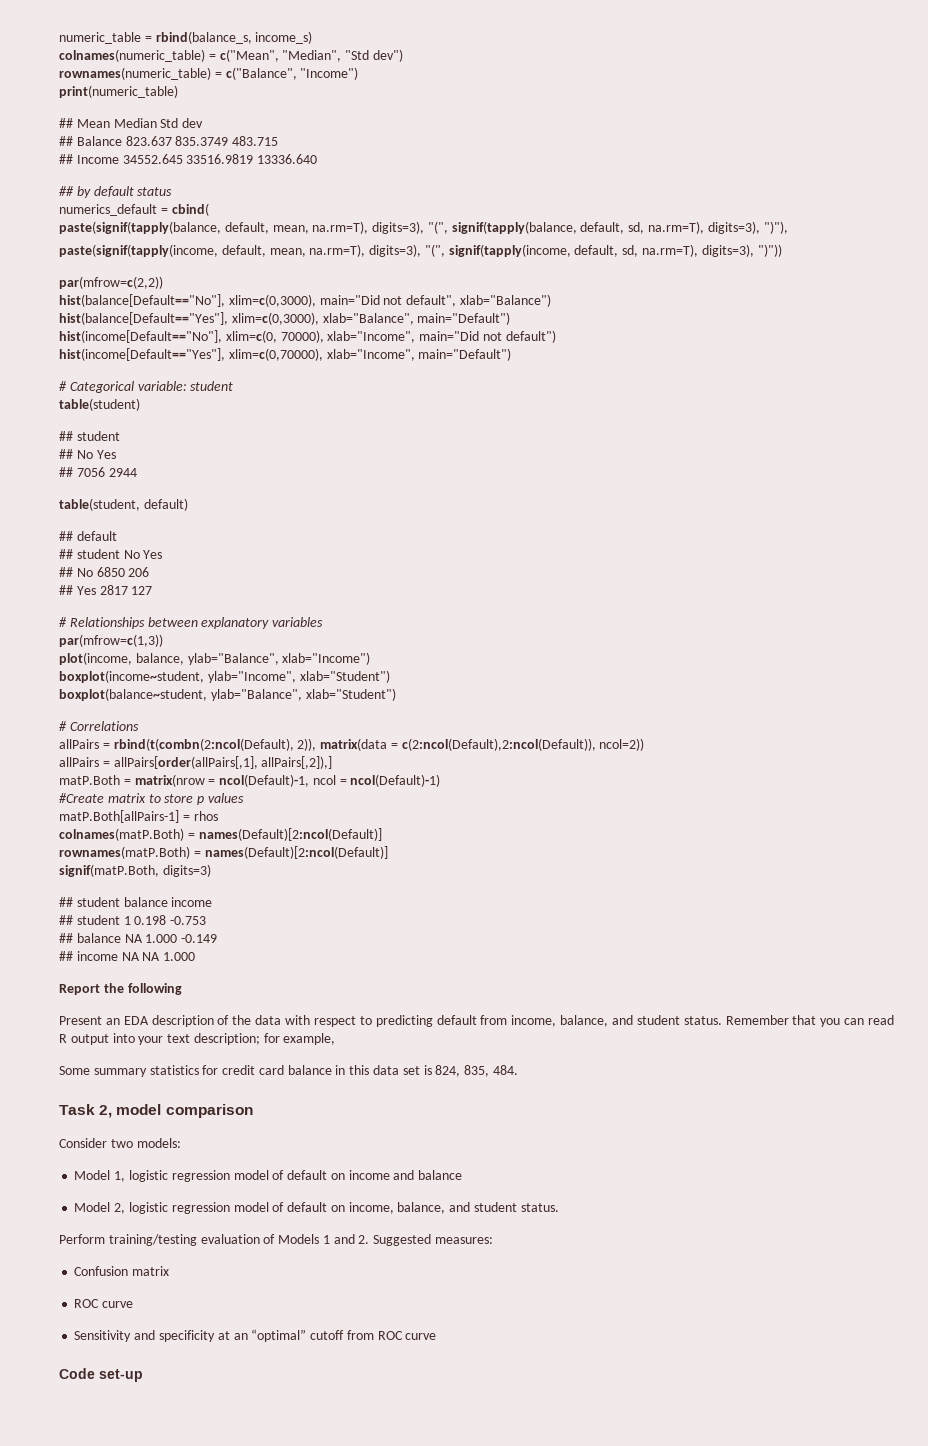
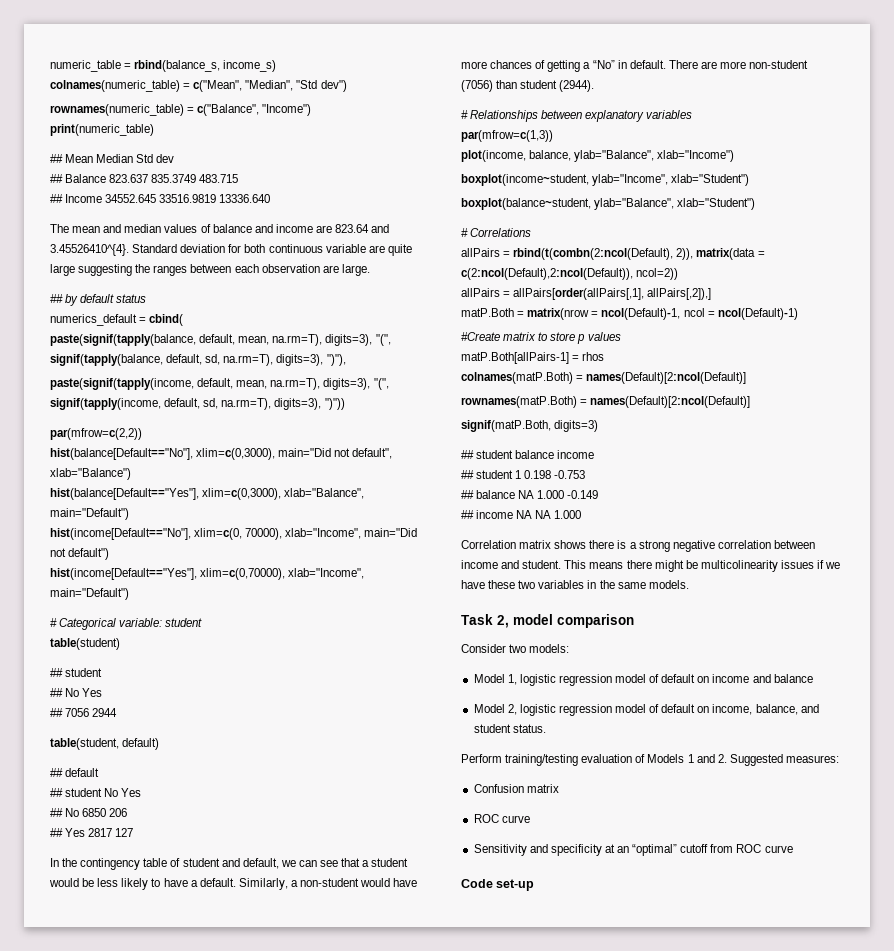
+ The mean and median values of balance and income are 823.64 and 3.45526410^{4}. Standard deviation for both continuous variable are quite large suggesting the ranges between each observation are large.
+ In the contingency table of student and default, we can see that a student would be less likely to have a default. Similarly, a non-student would have more chances of getting a “No” in default. There are more non-student (7056) than student (2944).
- Report the following
- Present an EDA description of the data with respect to predicting default from income, balance, and student status. Remember that you can read R output into your text description; for example,
- Some summary statistics for credit card balance in this data set is 824, 835, 484.
+ Correlation matrix shows there is a strong negative correlation between income and student. This means there might be multicolinearity issues if we have these two variables in the same models.

